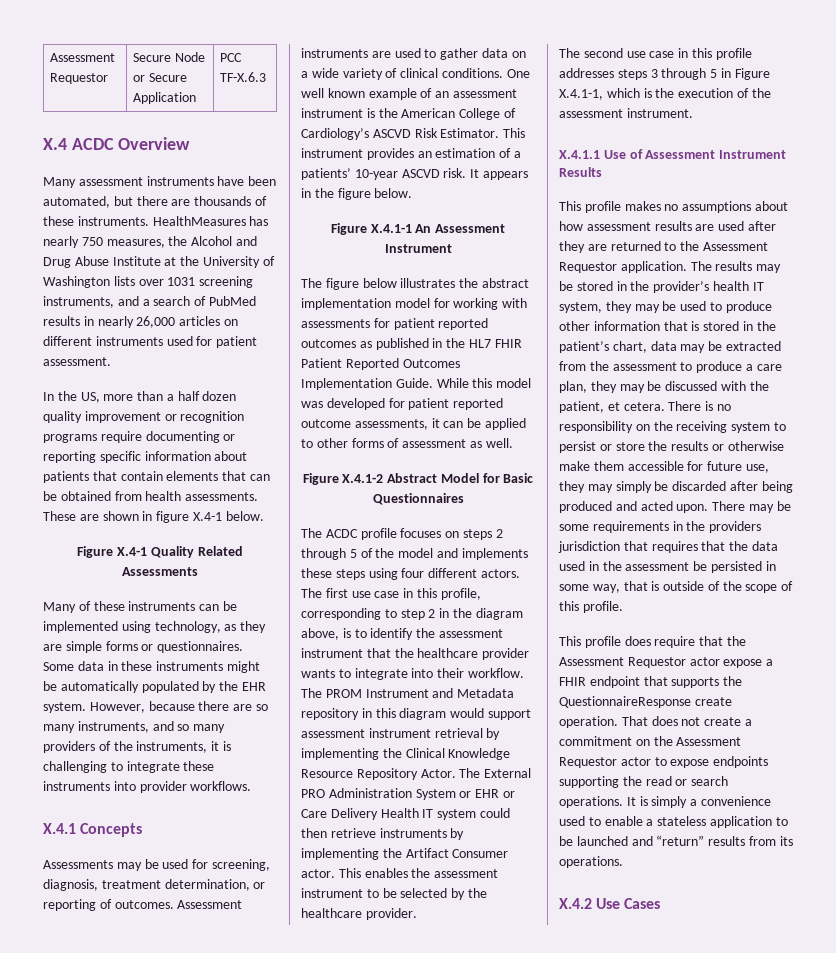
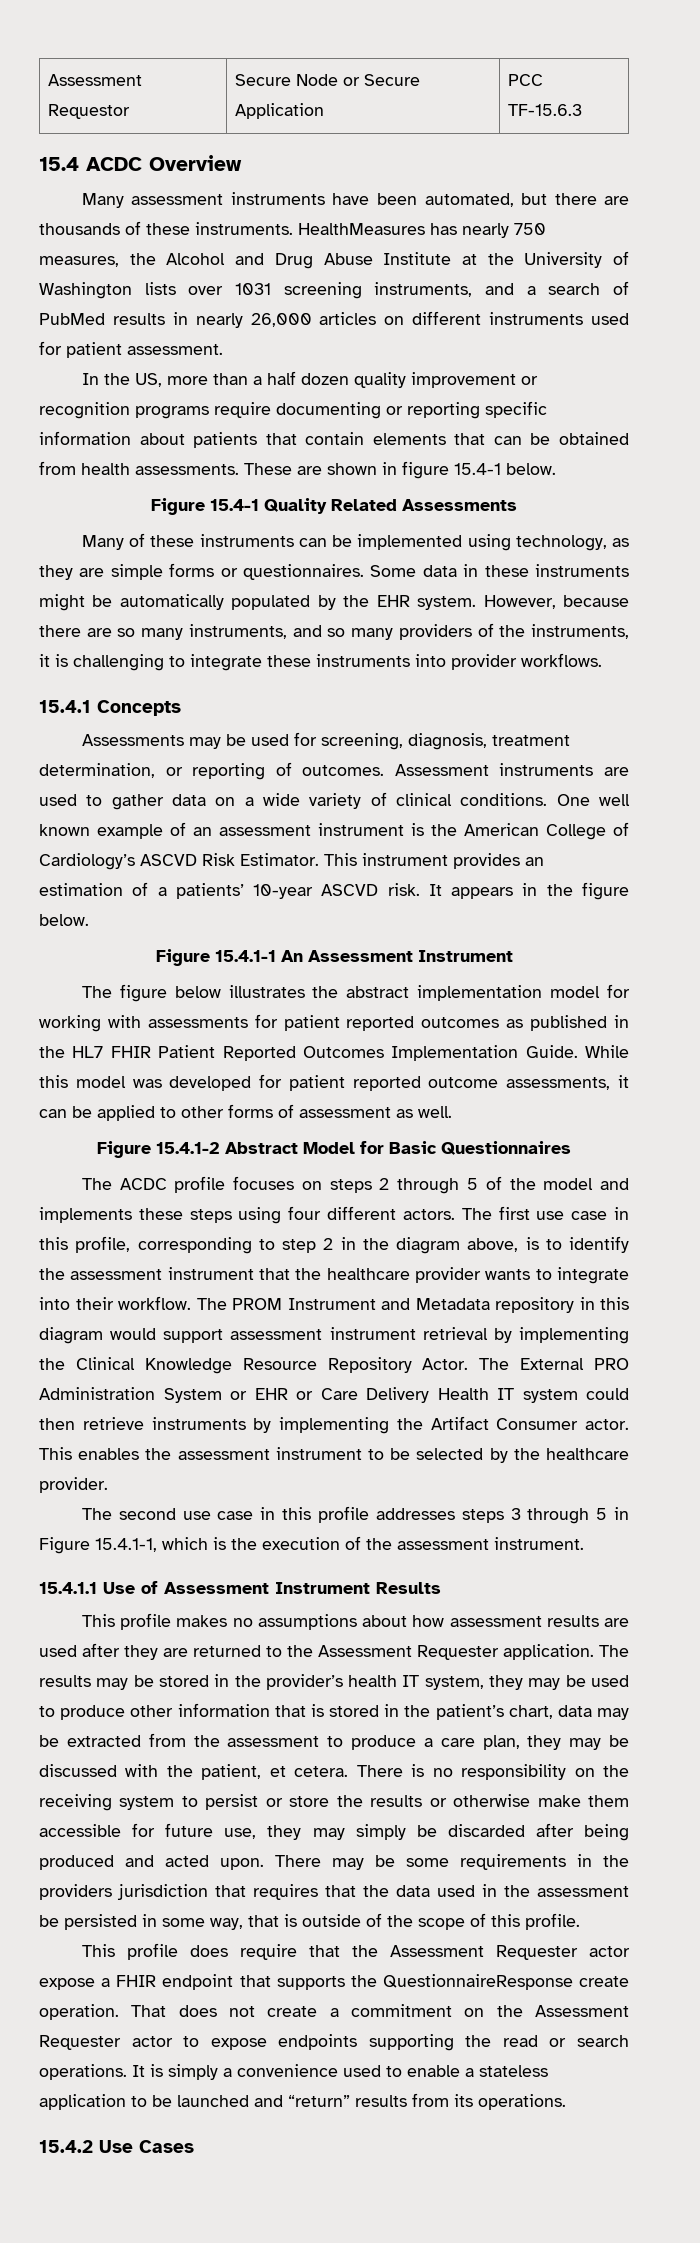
- Assessment Requestor | Secure Node or Secure Application | PCC TF-X.6.3
- X.4 ACDC Overview
+ Assessment Requestor | Secure Node or Secure Application | PCC TF-15.6.3
+ 15.4 ACDC Overview
- These are shown in figure X.4-1 below.
- Figure X.4-1 Quality Related Assessments
+ These are shown in figure 15.4-1 below.
+ Figure 15.4-1 Quality Related Assessments
- X.4.1 Concepts
+ 15.4.1 Concepts
- Figure X.4.1-1 An Assessment Instrument
+ Figure 15.4.1-1 An Assessment Instrument
- Figure X.4.1-2 Abstract Model for Basic Questionnaires
+ Figure 15.4.1-2 Abstract Model for Basic Questionnaires
- The second use case in this profile addresses steps 3 through 5 in Figure X.4.1-1, which is the execution of the assessment instrument.
+ The second use case in this profile addresses steps 3 through 5 in Figure 15.4.1-1, which is the execution of the assessment instrument.
- X.4.1.1 Use of Assessment Instrument Results
+ 15.4.1.1 Use of Assessment Instrument Results
- This profile makes no assumptions about how assessment results are used after they are returned to the Assessment Requestor application.
+ This profile makes no assumptions about how assessment results are used after they are returned to the Assessment Requester application.
- This profile does require that the Assessment Requestor actor expose a FHIR endpoint that supports the QuestionnaireResponse create operation.
+ This profile does require that the Assessment Requester actor expose a FHIR endpoint that supports the QuestionnaireResponse create operation.
- That does not create a commitment on the Assessment Requestor actor to expose endpoints supporting the read or search operations.
+ That does not create a commitment on the Assessment Requester actor to expose endpoints supporting the read or search operations.
- X.4.2 Use Cases
+ 15.4.2 Use Cases

